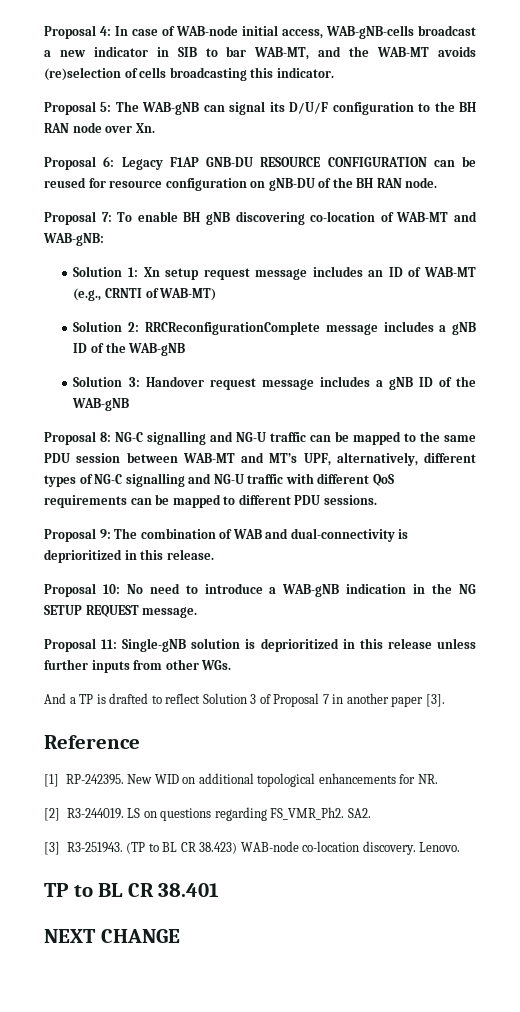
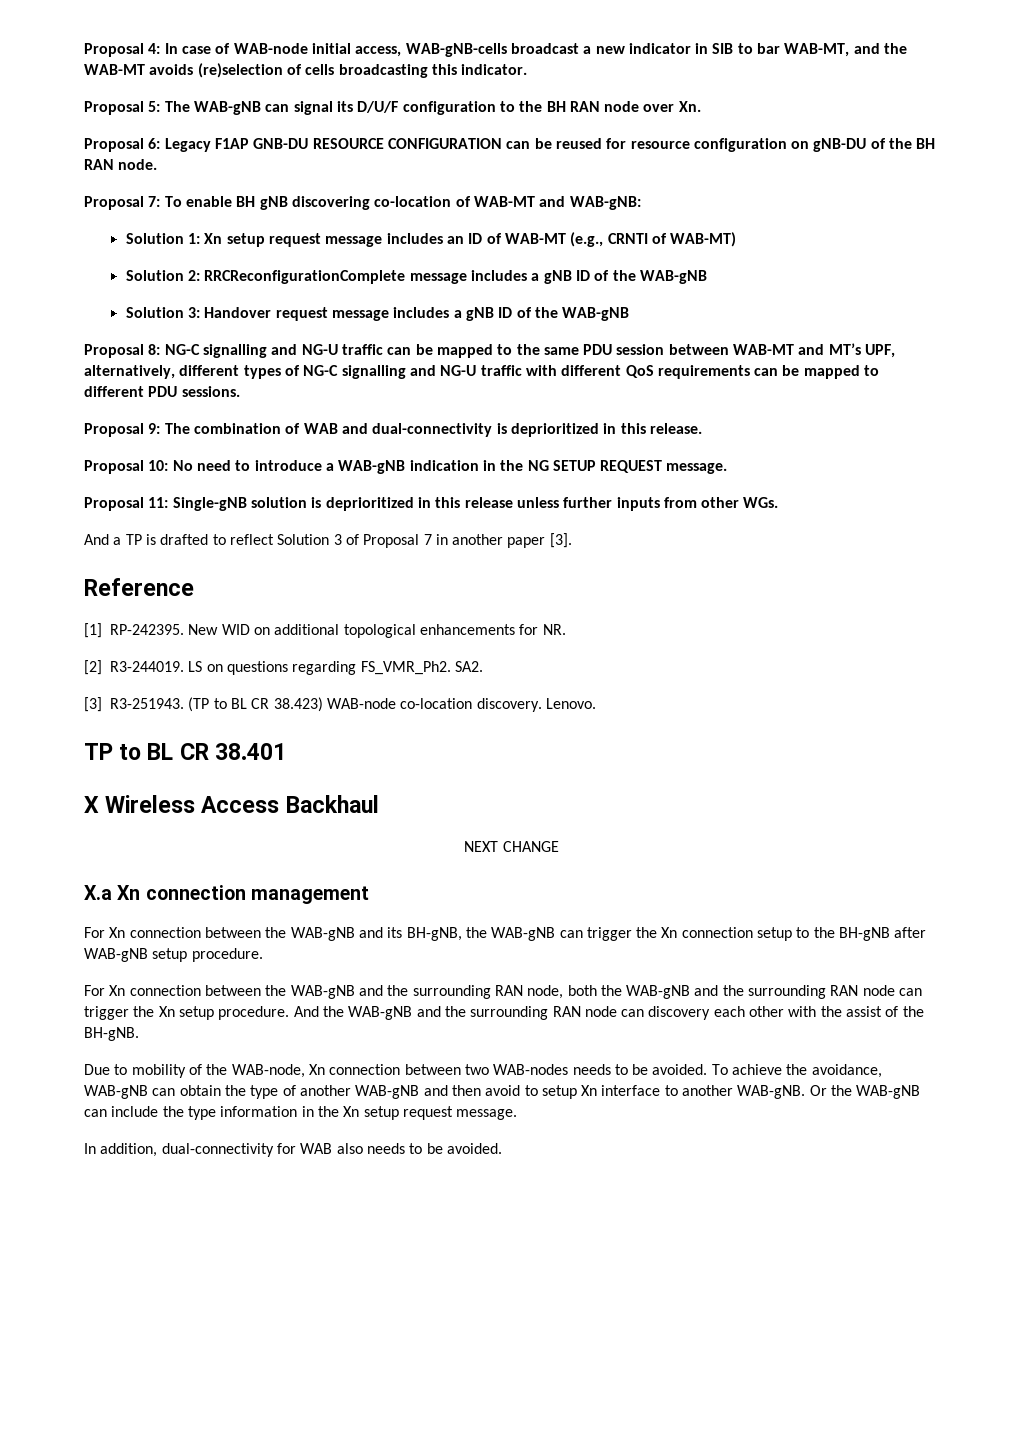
+ X Wireless Access Backhaul
  NEXT CHANGE
+ X.a Xn connection management
+ For Xn connection between the WAB-gNB and its BH-gNB, the WAB-gNB can trigger the Xn connection setup to the BH-gNB after WAB-gNB setup procedure.
+ For Xn connection between the WAB-gNB and the surrounding RAN node, both the WAB-gNB and the surrounding RAN node can trigger the Xn setup procedure. And the WAB-gNB and the surrounding RAN node can discovery each other with the assist of the BH-gNB.
+ Due to mobility of the WAB-node, Xn connection between two WAB-nodes needs to be avoided. To achieve the avoidance, WAB-gNB can obtain the type of another WAB-gNB and then avoid to setup Xn interface to another WAB-gNB. Or the WAB-gNB can include the type information in the Xn setup request message.
+ In addition, dual-connectivity for WAB also needs to be avoided.

